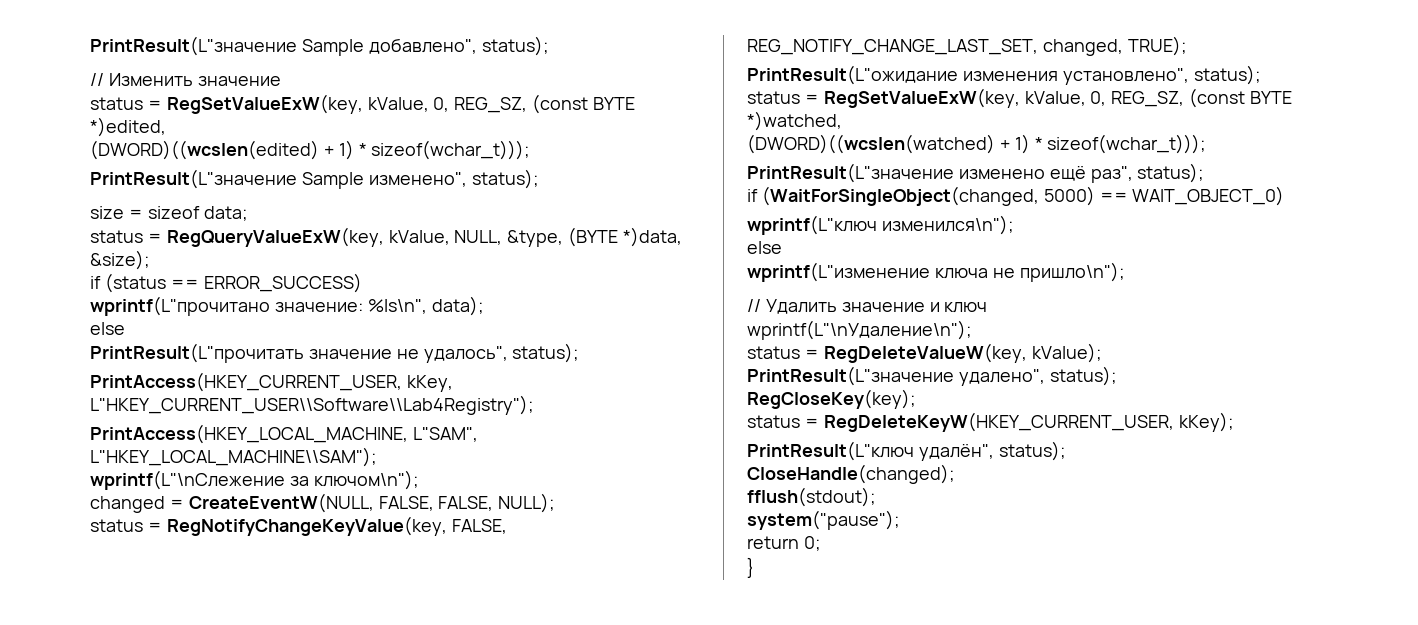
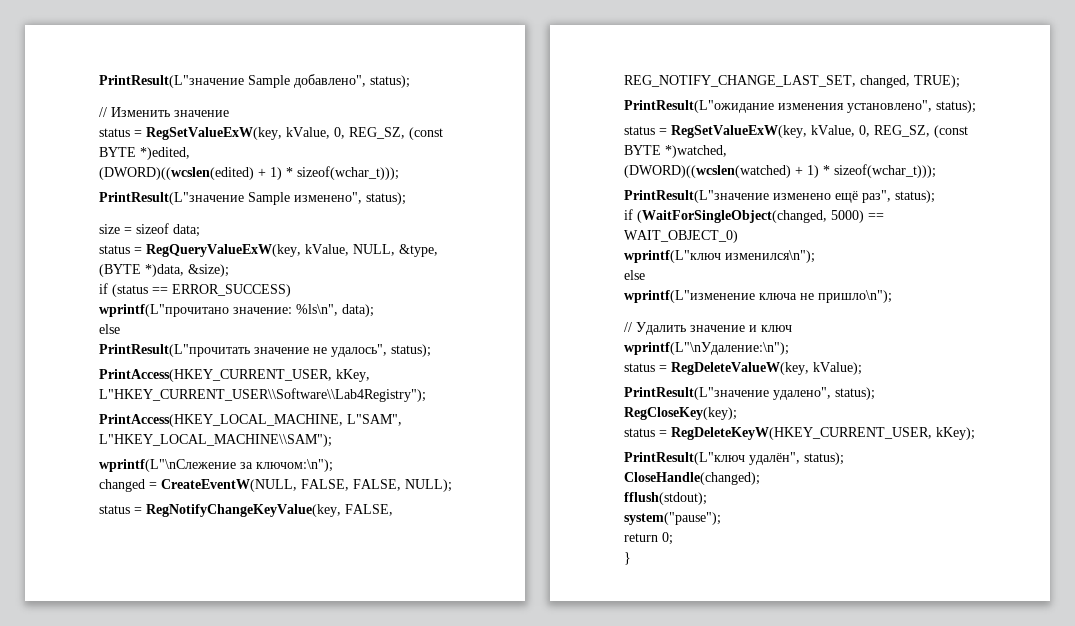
- wprintf(L"\nСлежение за ключом\n");
+ wprintf(L"\nСлежение за ключом:\n");
- wprintf(L"\nУдаление\n");
+ wprintf(L"\nУдаление:\n");

